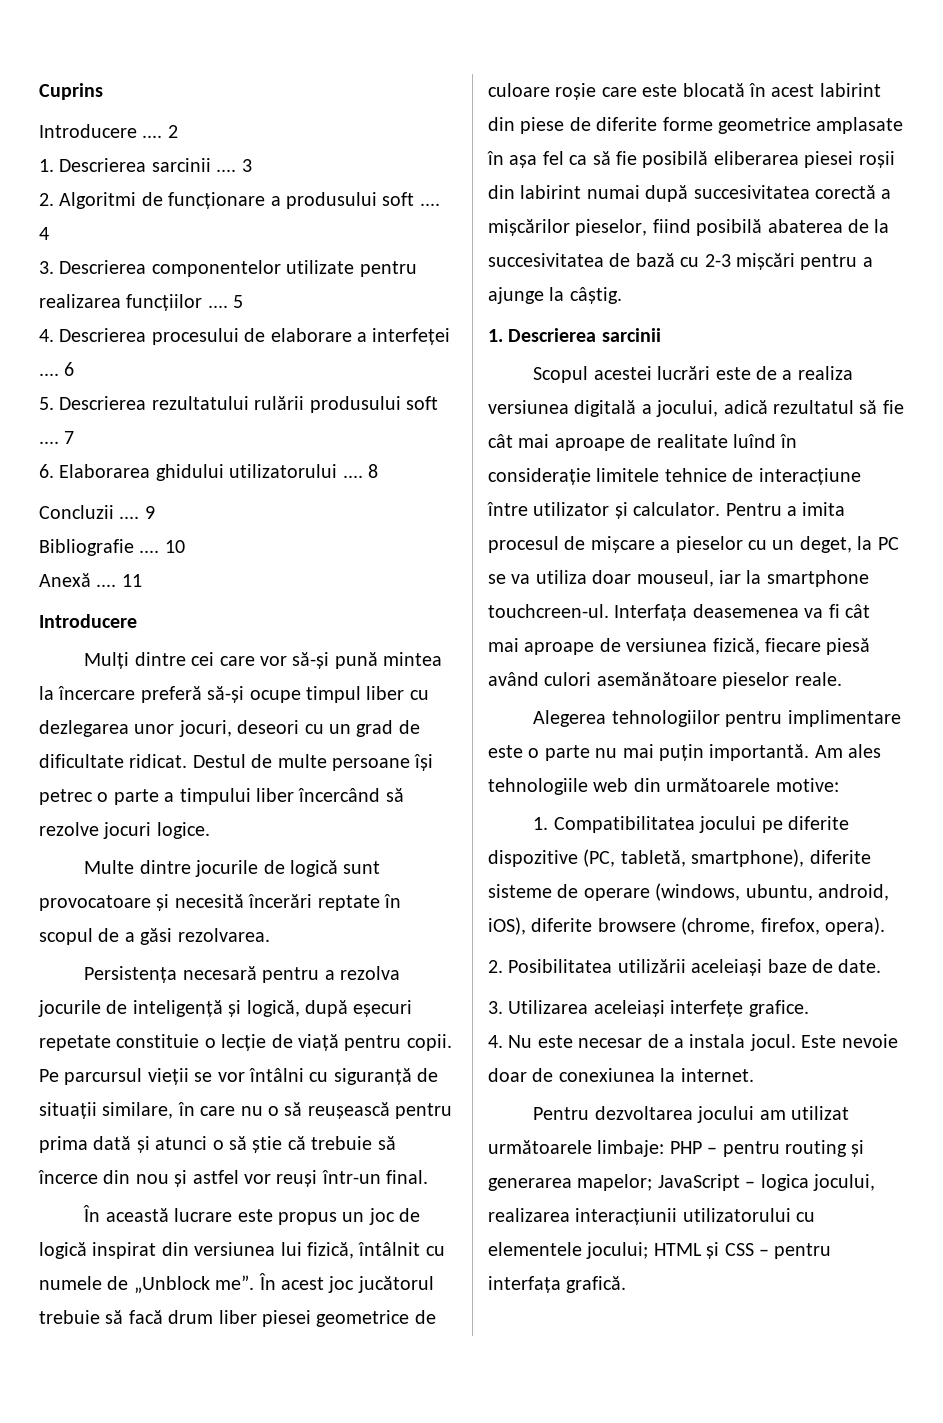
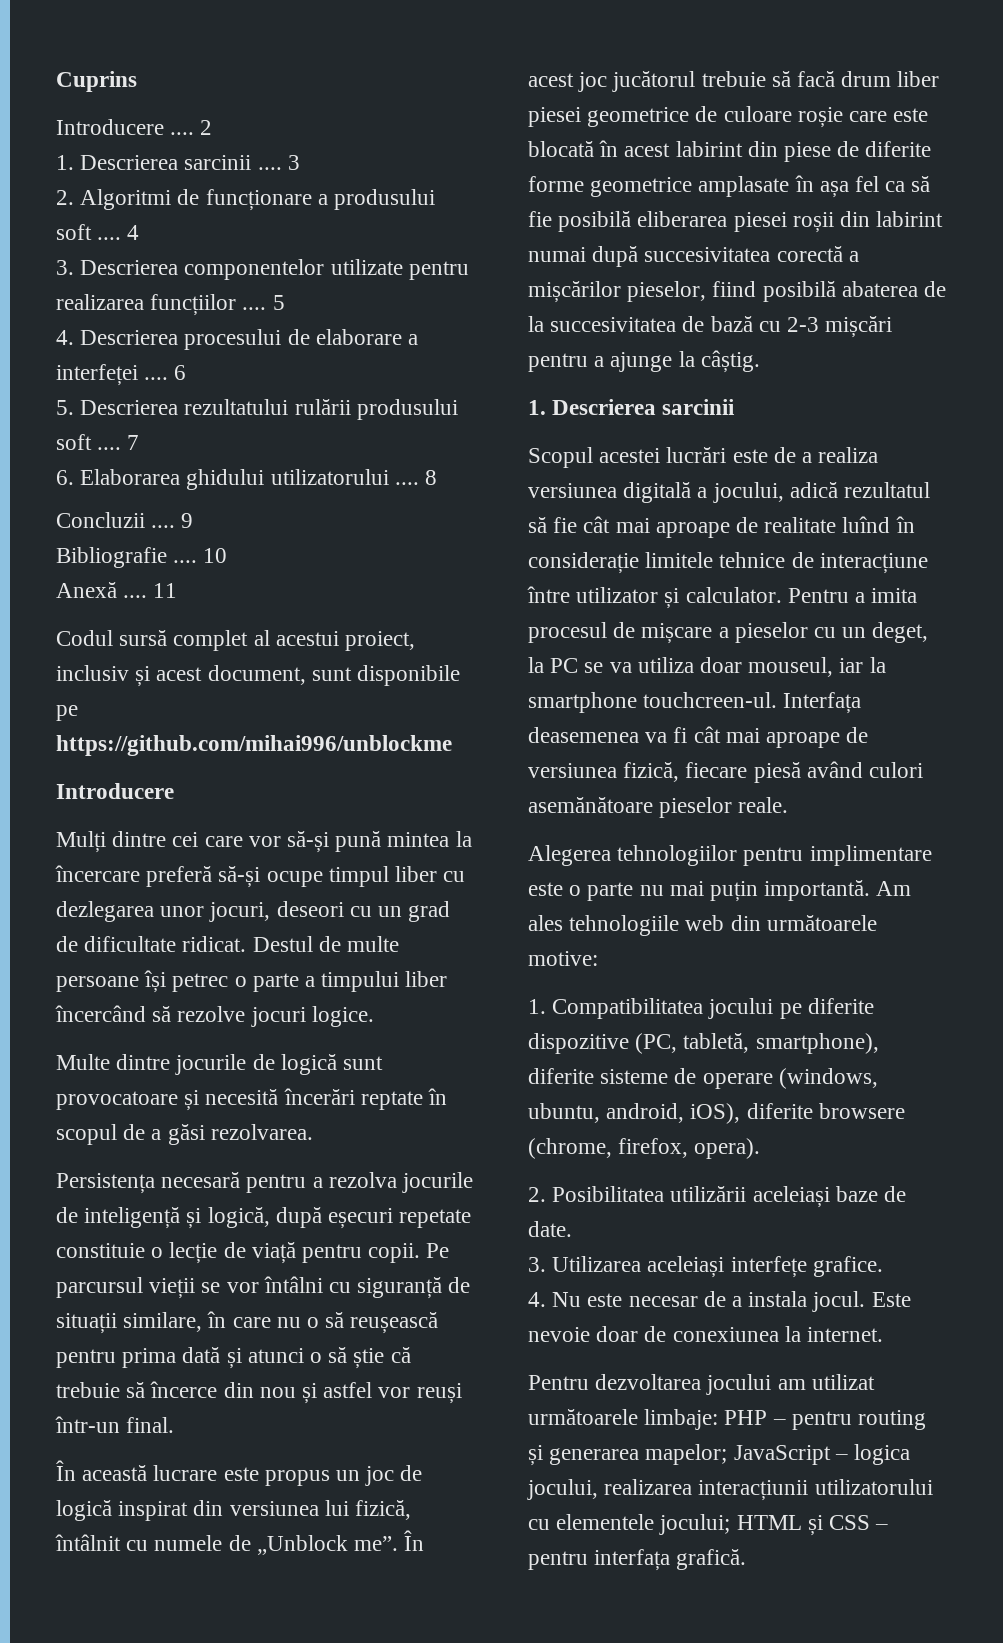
+ Codul sursă complet al acestui proiect, inclusiv și acest document, sunt disponibile pe https://github.com/mihai996/unblockme

